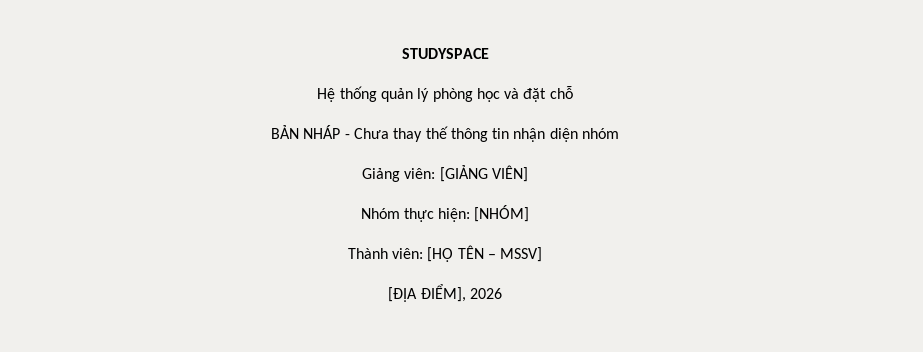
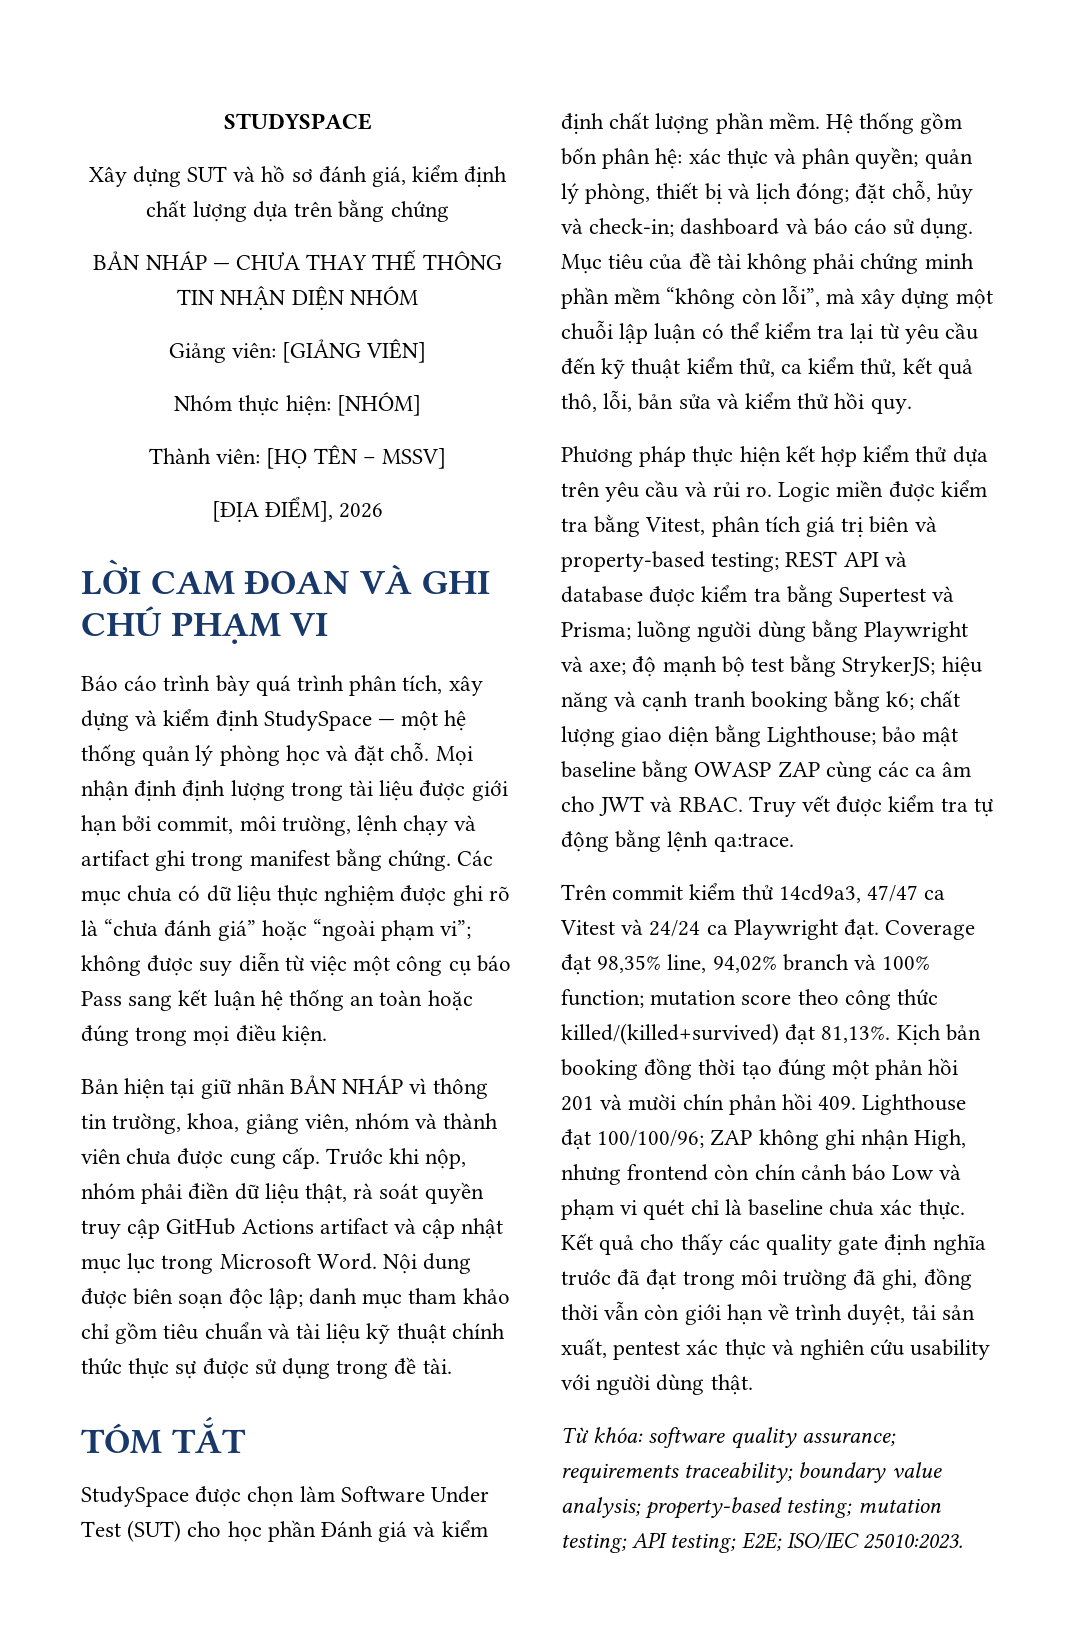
- Hệ thống quản lý phòng học và đặt chỗ
- BẢN NHÁP - Chưa thay thế thông tin nhận diện nhóm
+ Xây dựng SUT và hồ sơ đánh giá, kiểm định chất lượng dựa trên bằng chứng
+ BẢN NHÁP — CHƯA THAY THẾ THÔNG TIN NHẬN DIỆN NHÓM
+ LỜI CAM ĐOAN VÀ GHI CHÚ PHẠM VI
+ Báo cáo trình bày quá trình phân tích, xây dựng và kiểm định StudySpace — một hệ thống quản lý phòng học và đặt chỗ. Mọi nhận định định lượng trong tài liệu được giới hạn bởi commit, môi trường, lệnh chạy và artifact ghi trong manifest bằng chứng. Các mục chưa có dữ liệu thực nghiệm được ghi rõ là “chưa đánh giá” hoặc “ngoài phạm vi”; không được suy diễn từ việc một công cụ báo Pass sang kết luận hệ thống an toàn hoặc đúng trong mọi điều kiện.
+ Bản hiện tại giữ nhãn BẢN NHÁP vì thông tin trường, khoa, giảng viên, nhóm và thành viên chưa được cung cấp. Trước khi nộp, nhóm phải điền dữ liệu thật, rà soát quyền truy cập GitHub Actions artifact và cập nhật mục lục trong Microsoft Word. Nội dung được biên soạn độc lập; danh mục tham khảo chỉ gồm tiêu chuẩn và tài liệu kỹ thuật chính thức thực sự được sử dụng trong đề tài.
+ TÓM TẮT
+ StudySpace được chọn làm Software Under Test (SUT) cho học phần Đánh giá và kiểm định chất lượng phần mềm. Hệ thống gồm bốn phân hệ: xác thực và phân quyền; quản lý phòng, thiết bị và lịch đóng; đặt chỗ, hủy và check-in; dashboard và báo cáo sử dụng. Mục tiêu của đề tài không phải chứng minh phần mềm “không còn lỗi”, mà xây dựng một chuỗi lập luận có thể kiểm tra lại từ yêu cầu đến kỹ thuật kiểm thử, ca kiểm thử, kết quả thô, lỗi, bản sửa và kiểm thử hồi quy.
+ Phương pháp thực hiện kết hợp kiểm thử dựa trên yêu cầu và rủi ro. Logic miền được kiểm tra bằng Vitest, phân tích giá trị biên và property-based testing; REST API và database được kiểm tra bằng Supertest và Prisma; luồng người dùng bằng Playwright và axe; độ mạnh bộ test bằng StrykerJS; hiệu năng và cạnh tranh booking bằng k6; chất lượng giao diện bằng Lighthouse; bảo mật baseline bằng OWASP ZAP cùng các ca âm cho JWT và RBAC. Truy vết được kiểm tra tự động bằng lệnh qa:trace.
+ Trên commit kiểm thử 14cd9a3, 47/47 ca Vitest và 24/24 ca Playwright đạt. Coverage đạt 98,35% line, 94,02% branch và 100% function; mutation score theo công thức killed/(killed+survived) đạt 81,13%. Kịch bản booking đồng thời tạo đúng một phản hồi 201 và mười chín phản hồi 409. Lighthouse đạt 100/100/96; ZAP không ghi nhận High, nhưng frontend còn chín cảnh báo Low và phạm vi quét chỉ là baseline chưa xác thực. Kết quả cho thấy các quality gate định nghĩa trước đã đạt trong môi trường đã ghi, đồng thời vẫn còn giới hạn về trình duyệt, tải sản xuất, pentest xác thực và nghiên cứu usability với người dùng thật.
+ Từ khóa: software quality assurance; requirements traceability; boundary value analysis; property-based testing; mutation testing; API testing; E2E; ISO/IEC 25010:2023.

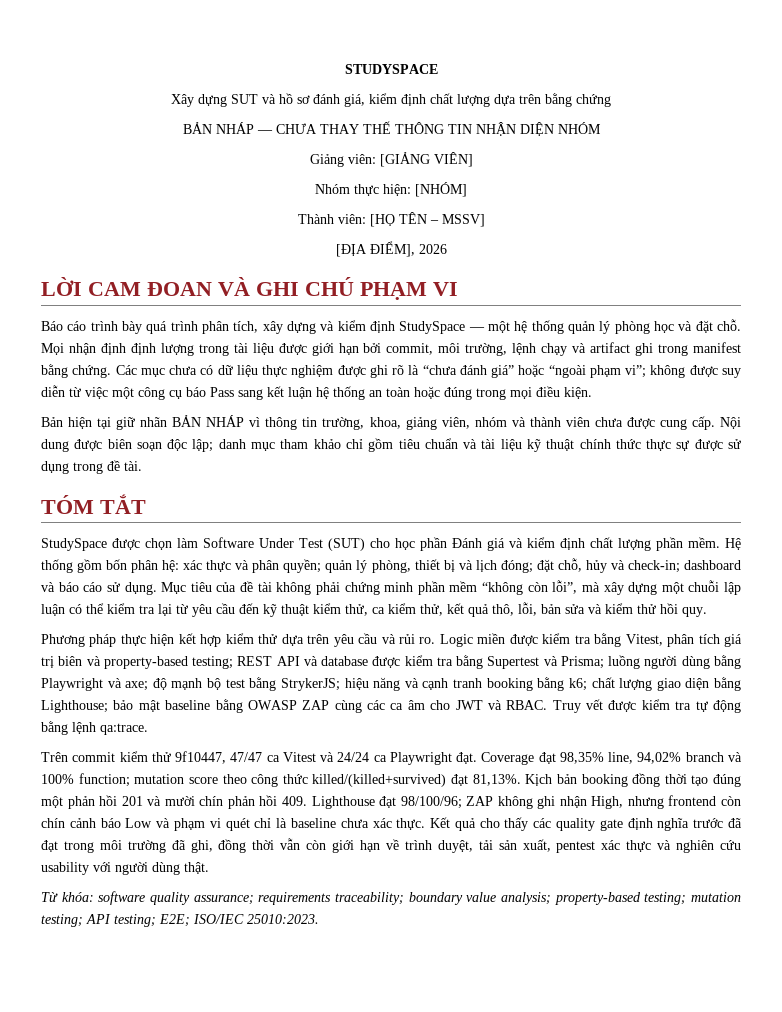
- Trước khi nộp, nhóm phải điền dữ liệu thật, rà soát quyền truy cập GitHub Actions artifact và cập nhật mục lục trong Microsoft Word.
- Trên commit kiểm thử 14cd9a3, 47/47 ca Vitest và 24/24 ca Playwright đạt.
+ Trên commit kiểm thử 9f10447, 47/47 ca Vitest và 24/24 ca Playwright đạt.
- Kịch bản booking đồng thời tạo đúng một phản hồi 201 và mười chín phản hồi 409. Lighthouse đạt 100/100/96; ZAP không ghi nhận High, nhưng frontend còn chín cảnh báo Low và phạm vi quét chỉ là baseline chưa xác thực.
+ Kịch bản booking đồng thời tạo đúng một phản hồi 201 và mười chín phản hồi 409. Lighthouse đạt 98/100/96; ZAP không ghi nhận High, nhưng frontend còn chín cảnh báo Low và phạm vi quét chỉ là baseline chưa xác thực.

